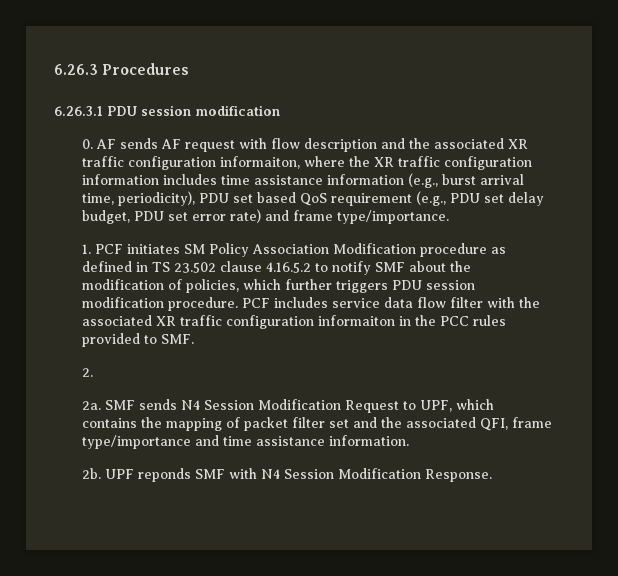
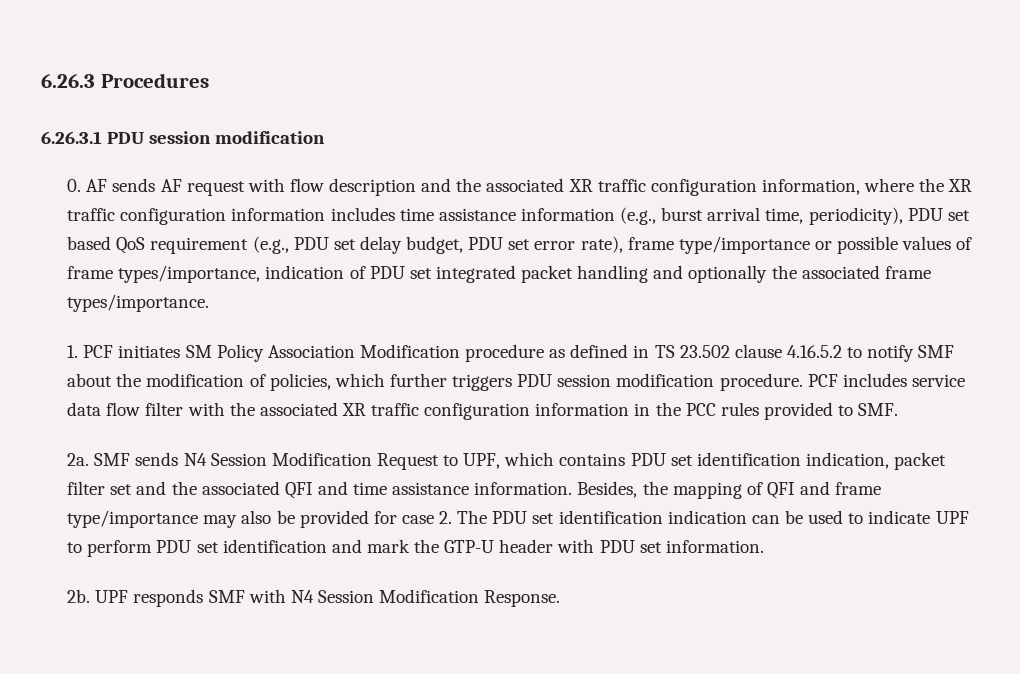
- 0. AF sends AF request with flow description and the associated XR traffic configuration informaiton, where the XR traffic configuration information includes time assistance information (e.g., burst arrival time, periodicity), PDU set based QoS requirement (e.g., PDU set delay budget, PDU set error rate) and frame type/importance.
+ 0. AF sends AF request with flow description and the associated XR traffic configuration information, where the XR traffic configuration information includes time assistance information (e.g., burst arrival time, periodicity), PDU set based QoS requirement (e.g., PDU set delay budget, PDU set error rate), frame type/importance or possible values of frame types/importance, indication of PDU set integrated packet handling and optionally the associated frame types/importance.
- PCF includes service data flow filter with the associated XR traffic configuration informaiton in the PCC rules provided to SMF.
+ PCF includes service data flow filter with the associated XR traffic configuration information in the PCC rules provided to SMF.
- 2.
- SMF sends N4 Session Modification Request to UPF, which contains the mapping of packet filter set and the associated QFI, frame type/importance and time assistance information.
+ SMF sends N4 Session Modification Request to UPF, which contains PDU set identification indication, packet filter set and the associated QFI and time assistance information. Besides, the mapping of QFI and frame type/importance may also be provided for case 2. The PDU set identification indication can be used to indicate UPF to perform PDU set identification and mark the GTP-U header with PDU set information.
- UPF reponds SMF with N4 Session Modification Response.
+ UPF responds SMF with N4 Session Modification Response.

